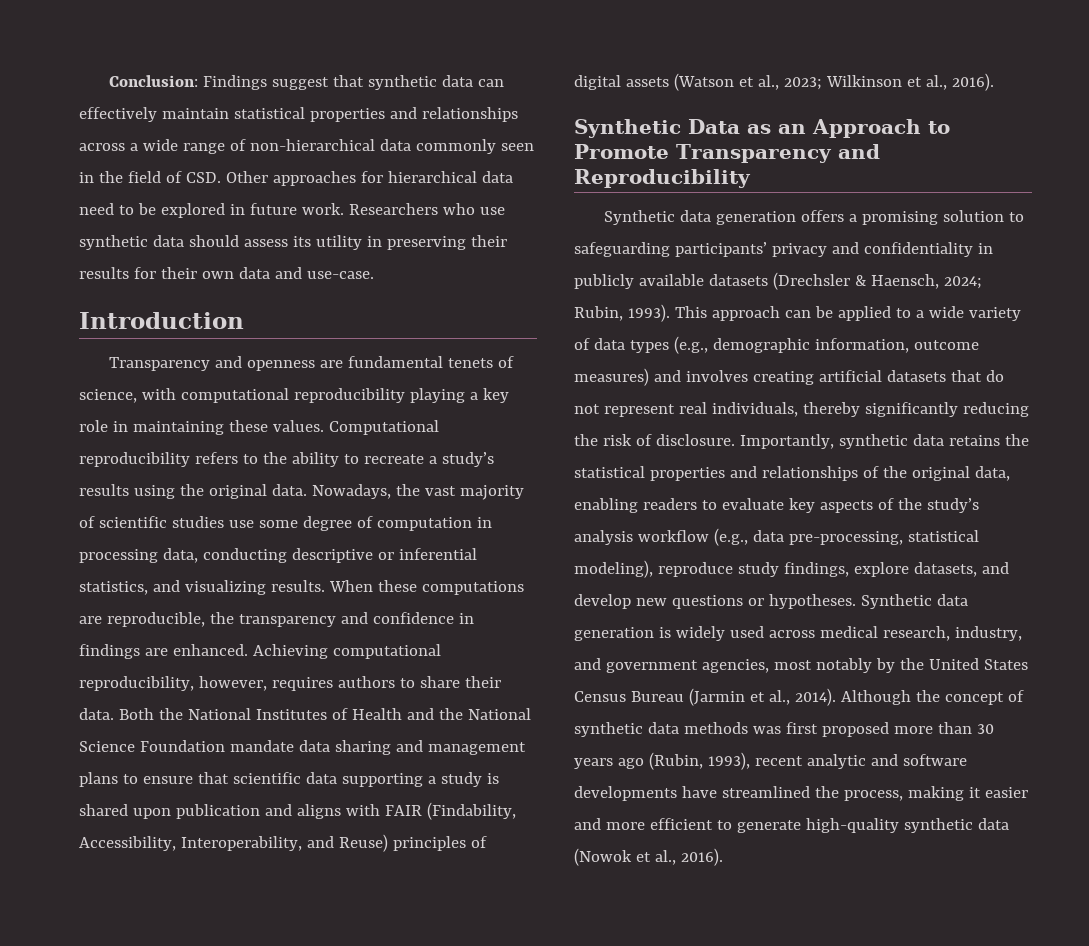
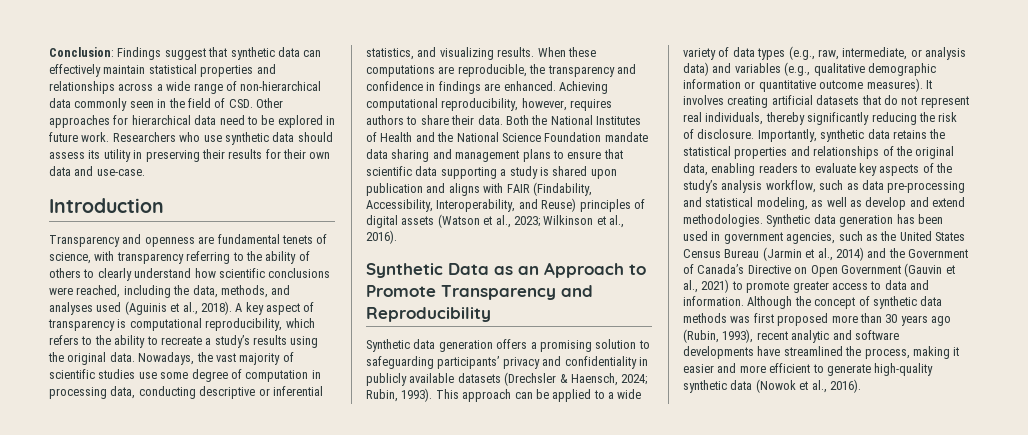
- Transparency and openness are fundamental tenets of science, with computational reproducibility playing a key role in maintaining these values. Computational reproducibility refers to the ability to recreate a study’s results using the original data.
+ Transparency and openness are fundamental tenets of science, with transparency referring to the ability of others to clearly understand how scientific conclusions were reached, including the data, methods, and analyses used (Aguinis et al., 2018). A key aspect of transparency is computational reproducibility, which refers to the ability to recreate a study’s results using the original data.
- This approach can be applied to a wide variety of data types (e.g., demographic information, outcome measures) and involves creating artificial datasets that do not represent real individuals, thereby significantly reducing the risk of disclosure.
+ This approach can be applied to a wide variety of data types (e.g., raw, intermediate, or analysis data) and variables (e.g., qualitative demographic information or quantitative outcome measures). It involves creating artificial datasets that do not represent real individuals, thereby significantly reducing the risk of disclosure.
- Importantly, synthetic data retains the statistical properties and relationships of the original data, enabling readers to evaluate key aspects of the study’s analysis workflow (e.g., data pre-processing, statistical modeling), reproduce study findings, explore datasets, and develop new questions or hypotheses. Synthetic data generation is widely used across medical research, industry, and government agencies, most notably by the United States Census Bureau (Jarmin et al., 2014).
+ Importantly, synthetic data retains the statistical properties and relationships of the original data, enabling readers to evaluate key aspects of the study’s analysis workflow, such as data pre-processing and statistical modeling, as well as develop and extend methodologies. Synthetic data generation has been used in government agencies, such as the United States Census Bureau (Jarmin et al., 2014) and the Government of Canada’s Directive on Open Government (Gauvin et al., 2021) to promote greater access to data and information.

